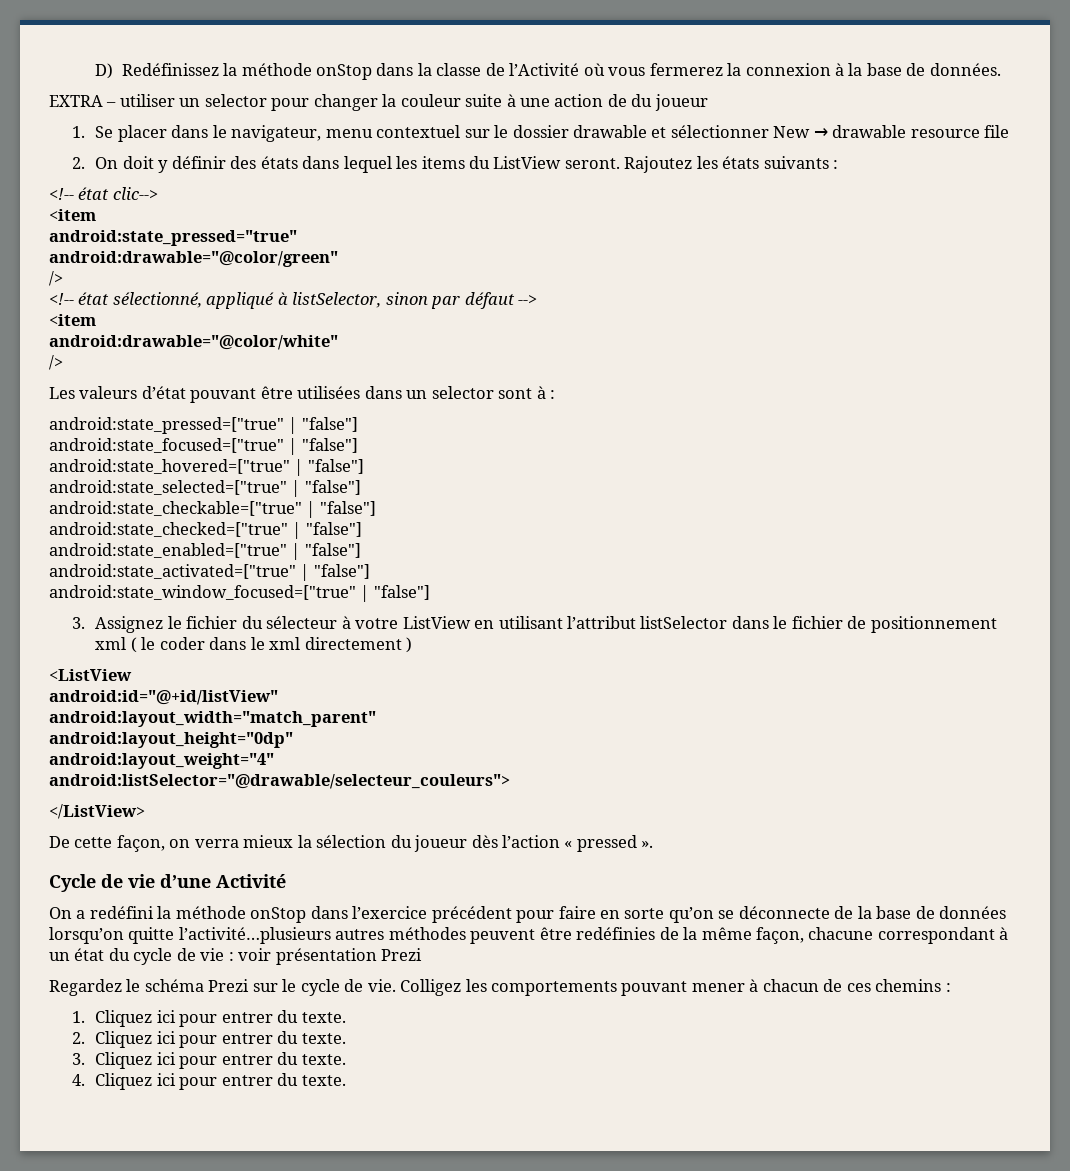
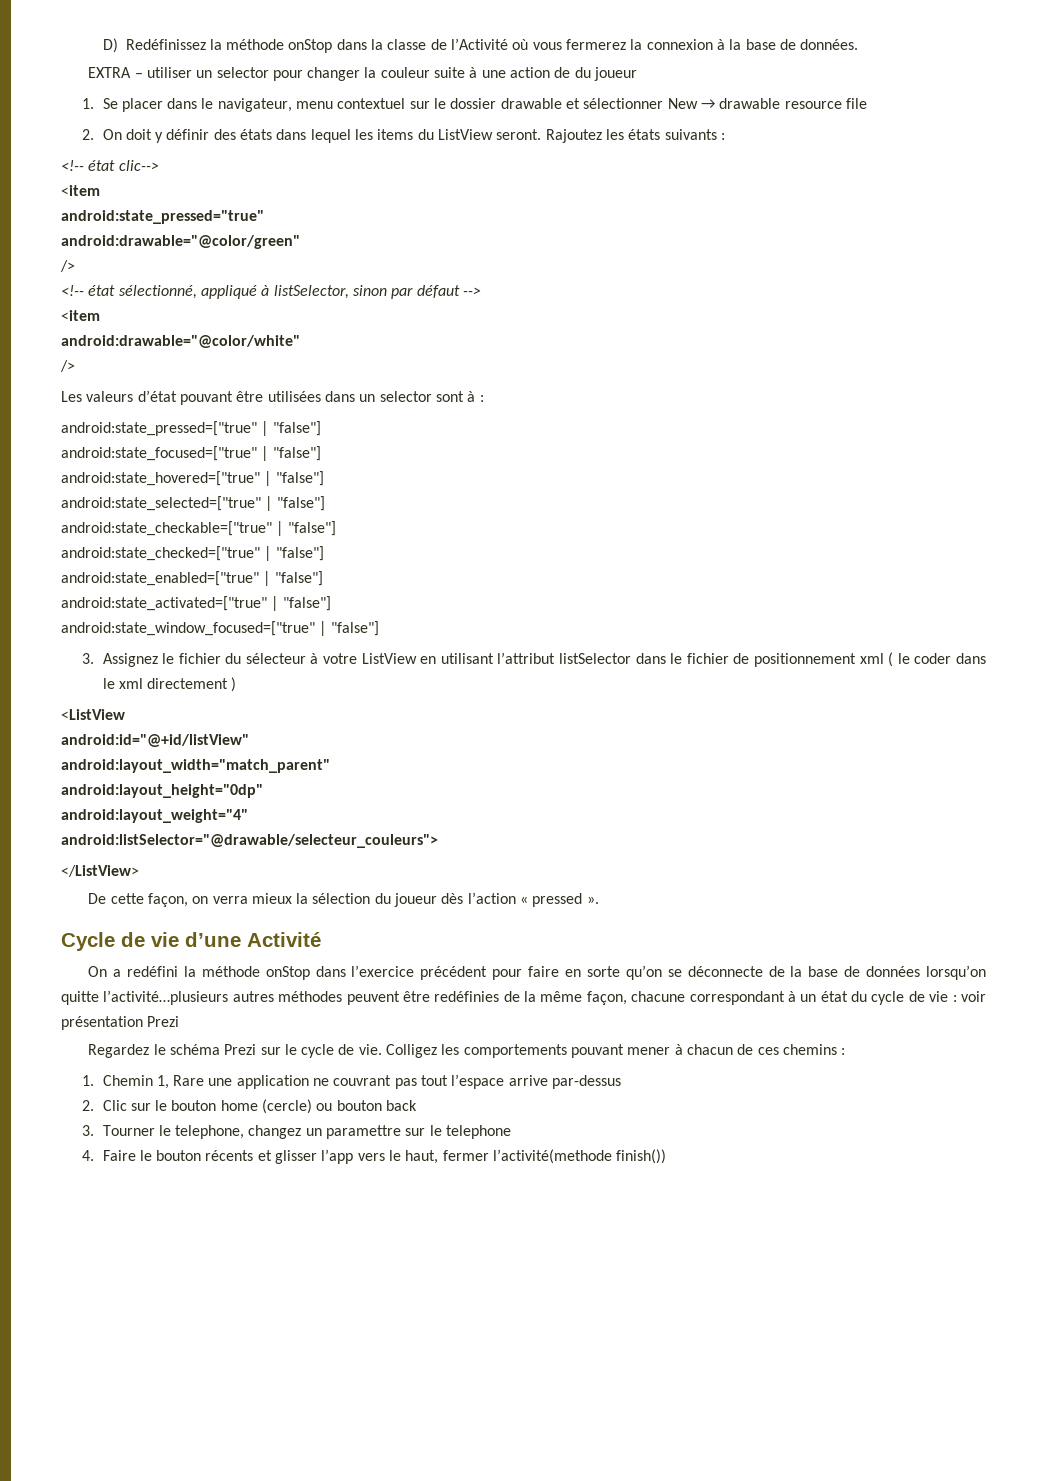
- 1. Cliquez ici pour entrer du texte.
- 2. Cliquez ici pour entrer du texte.
- 3. Cliquez ici pour entrer du texte.
- 4. Cliquez ici pour entrer du texte.
+ 1. Chemin 1, Rare une application ne couvrant pas tout l’espace arrive par-dessus
+ 2. Clic sur le bouton home (cercle) ou bouton back
+ 3. Tourner le telephone, changez un paramettre sur le telephone
+ 4. Faire le bouton récents et glisser l’app vers le haut, fermer l’activité(methode finish())

